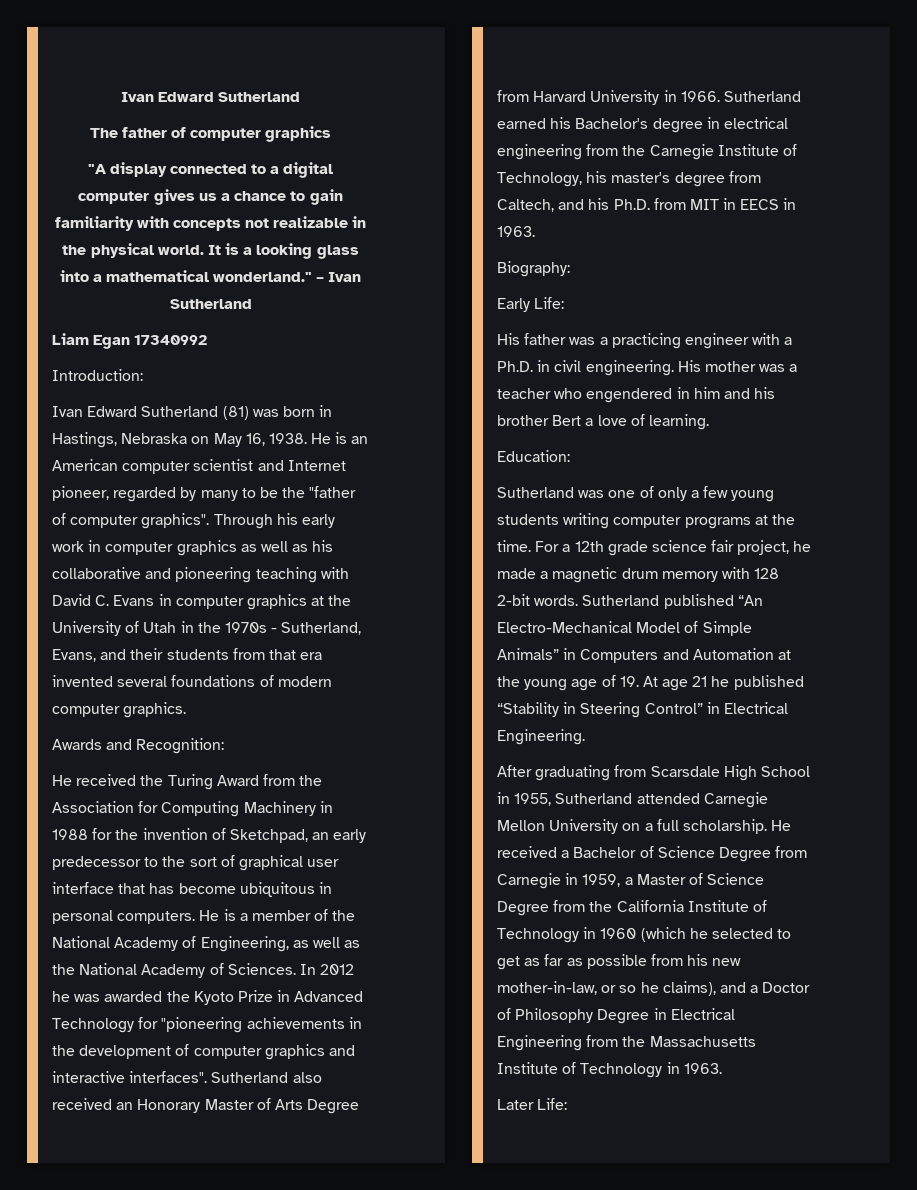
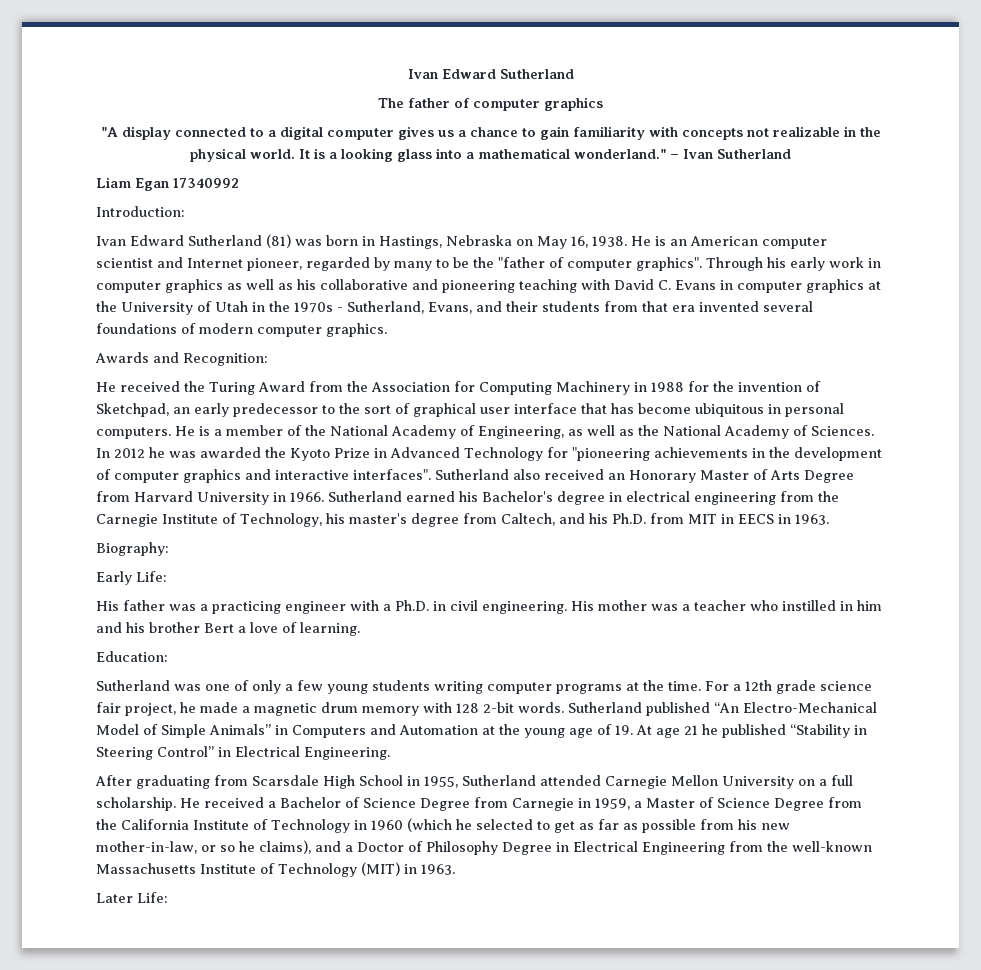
- His mother was a teacher who engendered in him and his brother Bert a love of learning.
+ His mother was a teacher who instilled in him and his brother Bert a love of learning.
- He received a Bachelor of Science Degree from Carnegie in 1959, a Master of Science Degree from the California Institute of Technology in 1960 (which he selected to get as far as possible from his new mother-in-law, or so he claims), and a Doctor of Philosophy Degree in Electrical Engineering from the Massachusetts Institute of Technology in 1963.
+ He received a Bachelor of Science Degree from Carnegie in 1959, a Master of Science Degree from the California Institute of Technology in 1960 (which he selected to get as far as possible from his new mother-in-law, or so he claims), and a Doctor of Philosophy Degree in Electrical Engineering from the well-known Massachusetts Institute of Technology (MIT) in 1963.

